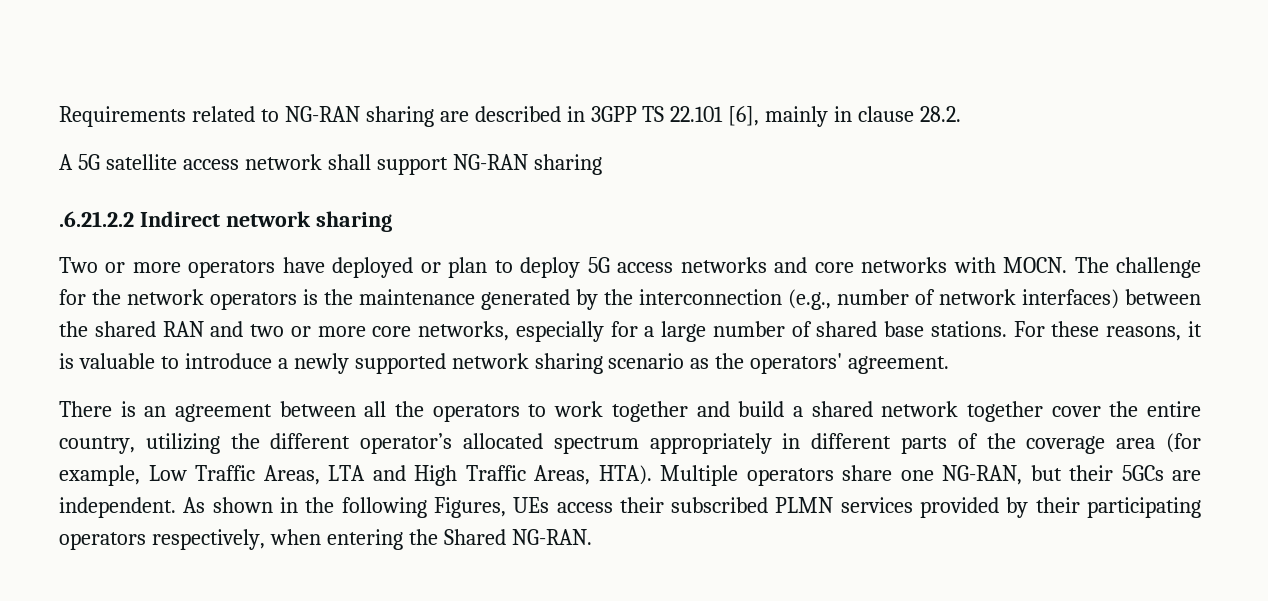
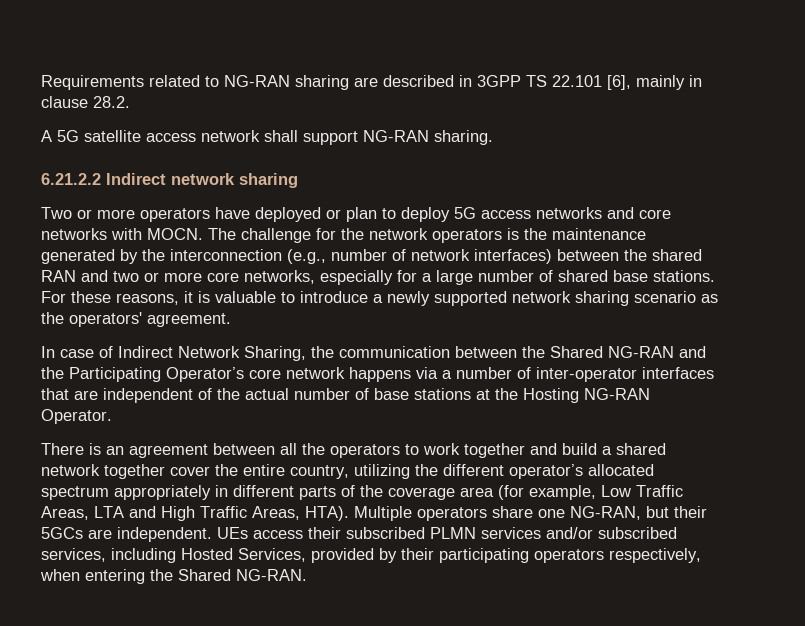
- A 5G satellite access network shall support NG-RAN sharing
- .6.21.2.2 Indirect network sharing
+ A 5G satellite access network shall support NG-RAN sharing.
+ 6.21.2.2 Indirect network sharing
+ In case of Indirect Network Sharing, the communication between the Shared NG-RAN and the Participating Operator’s core network happens via a number of inter-operator interfaces that are independent of the actual number of base stations at the Hosting NG-RAN Operator.
- As shown in the following Figures, UEs access their subscribed PLMN services provided by their participating operators respectively, when entering the Shared NG-RAN.
+ UEs access their subscribed PLMN services and/or subscribed services, including Hosted Services, provided by their participating operators respectively, when entering the Shared NG-RAN.

